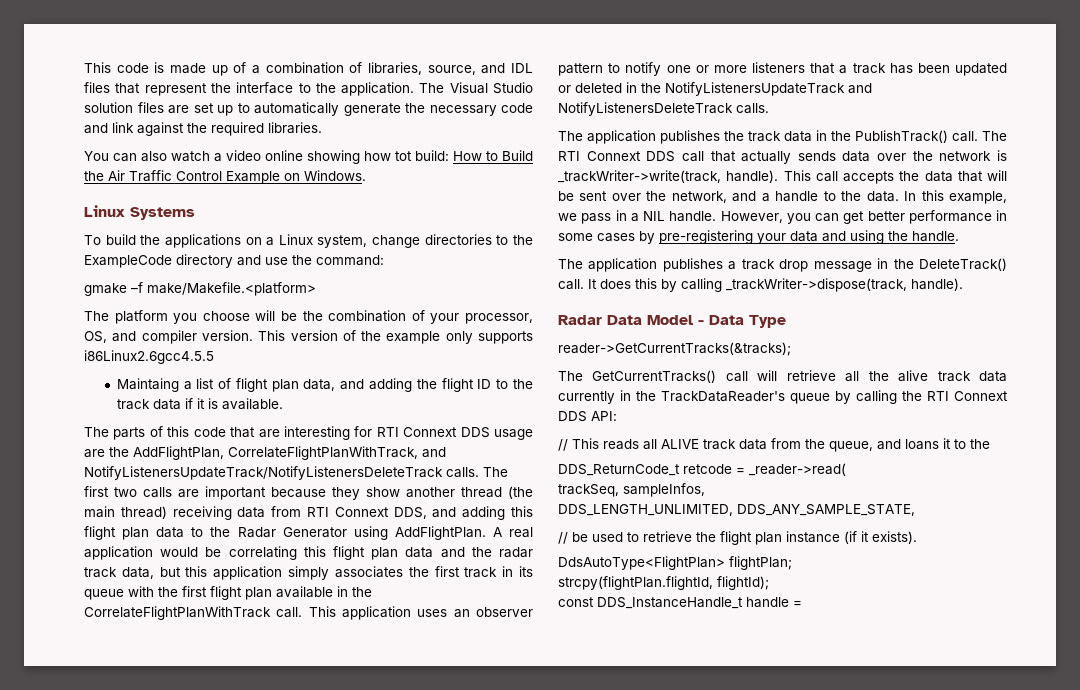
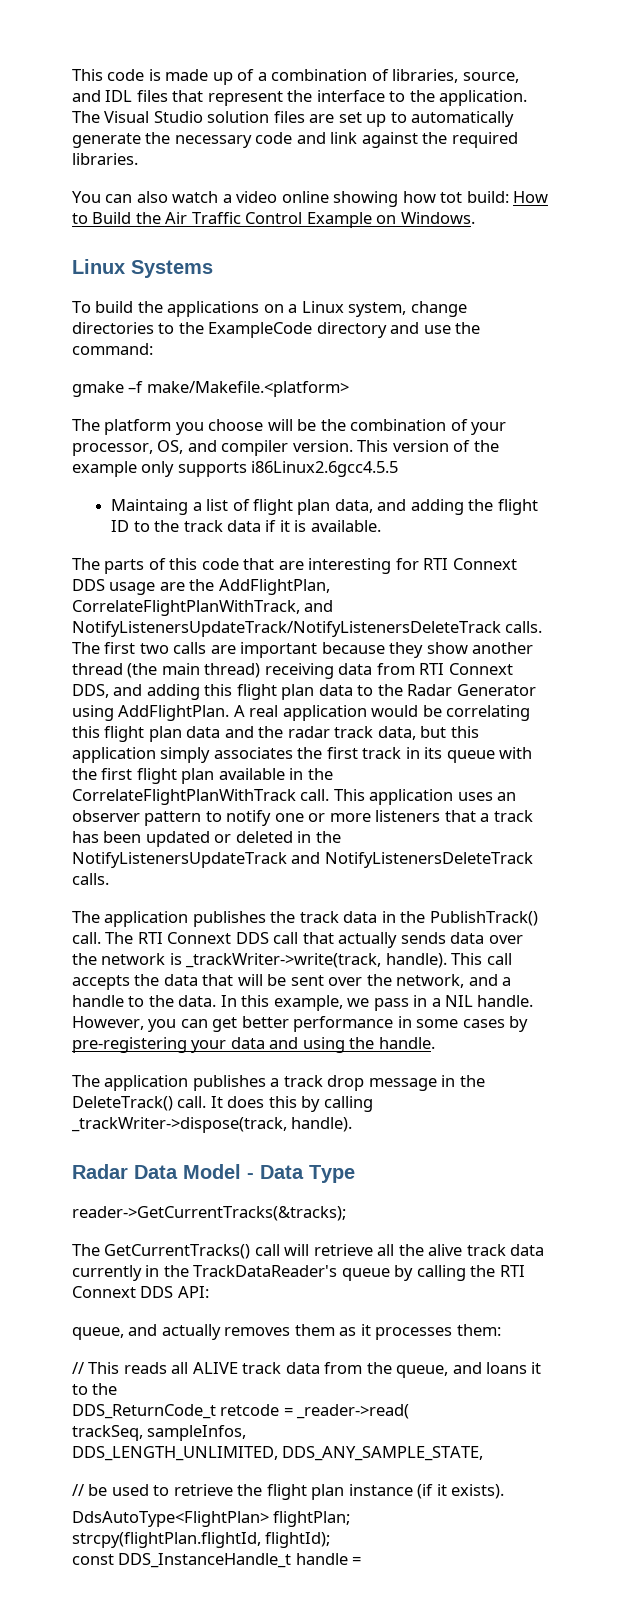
+ queue, and actually removes them as it processes them:

